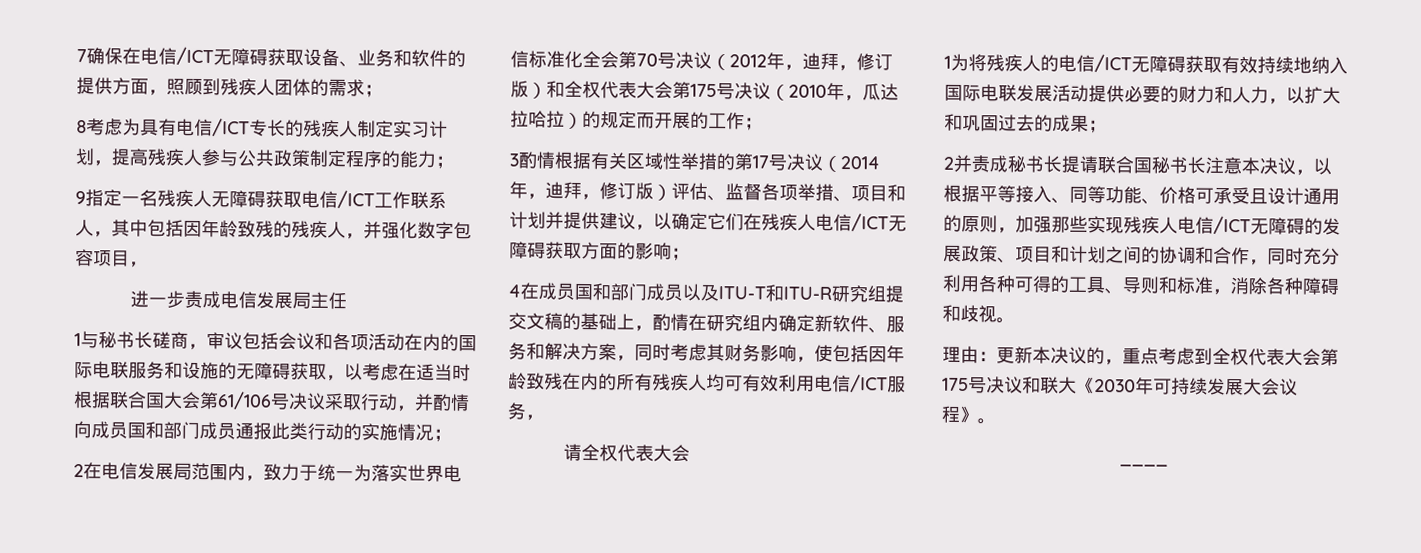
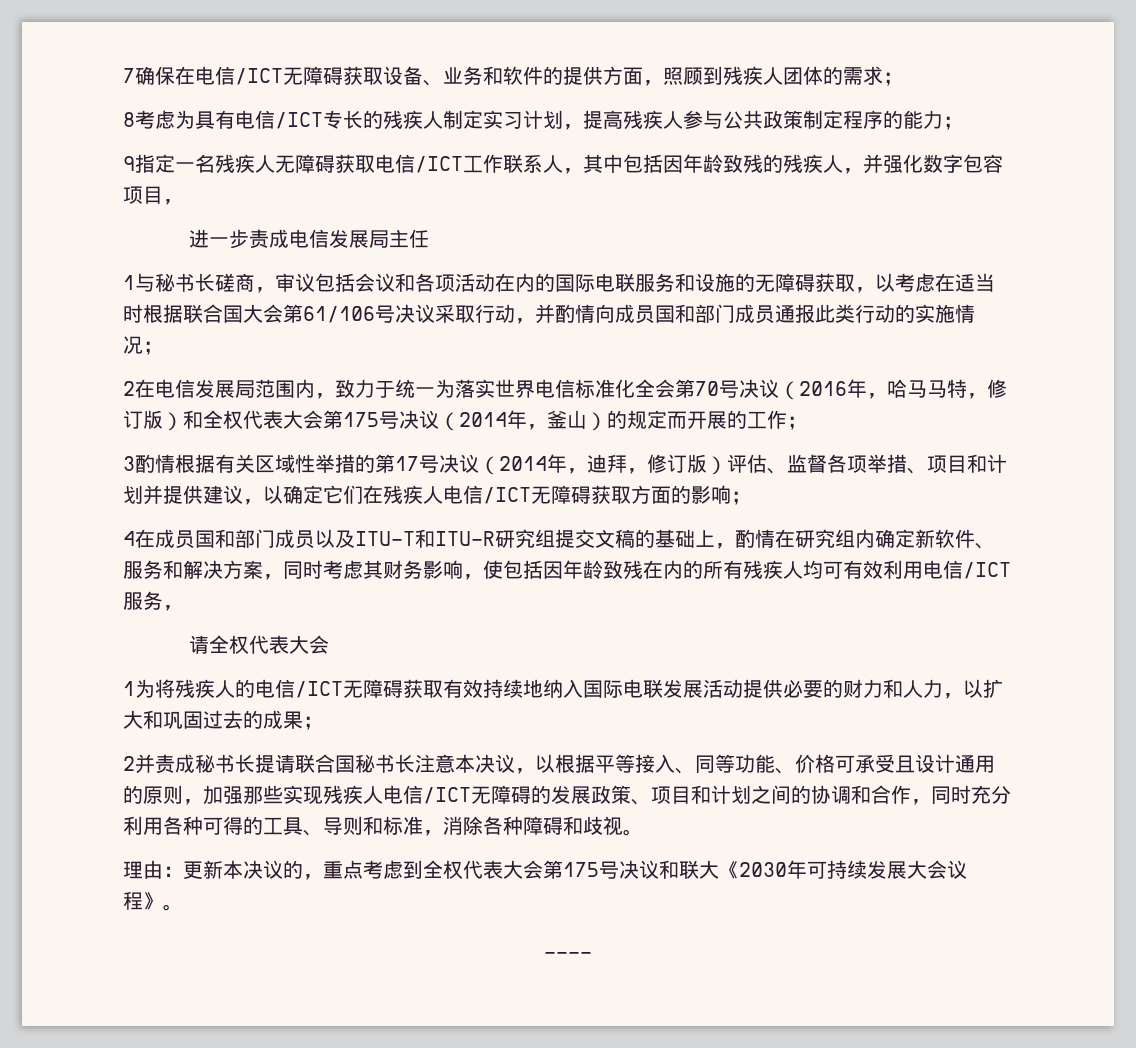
- 2在电信发展局范围内，致力于统一为落实世界电信标准化全会第70号决议（2012年，迪拜，修订版）和全权代表大会第175号决议（2010年，瓜达拉哈拉）的规定而开展的工作；
+ 2在电信发展局范围内，致力于统一为落实世界电信标准化全会第70号决议（2016年，哈马马特，修订版）和全权代表大会第175号决议（2014年，釜山）的规定而开展的工作；

